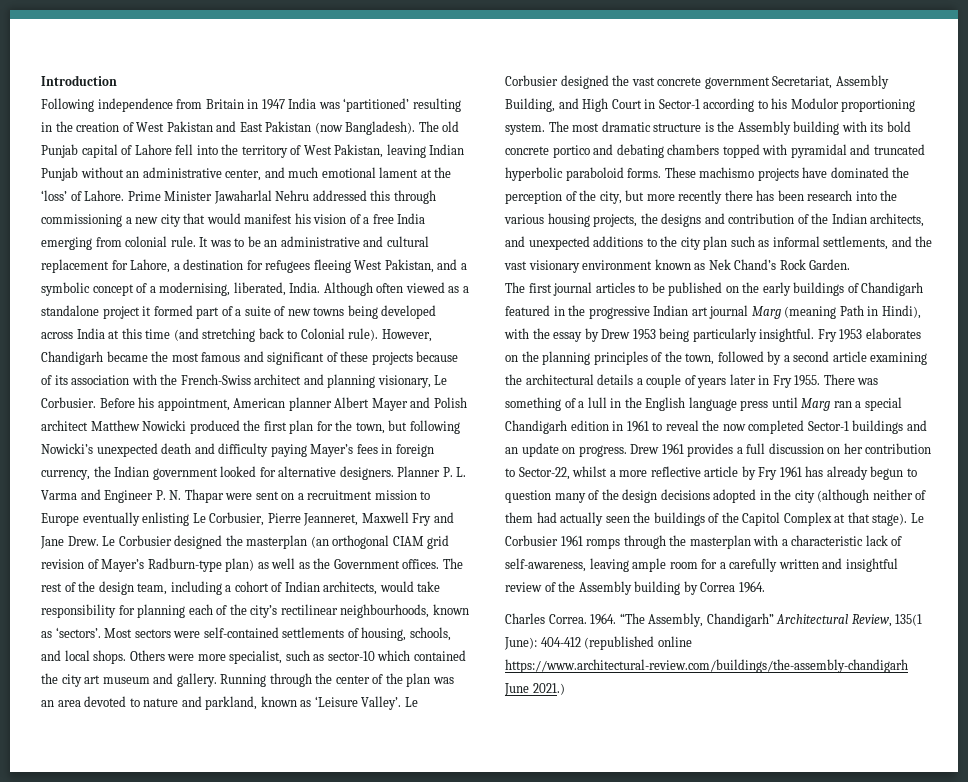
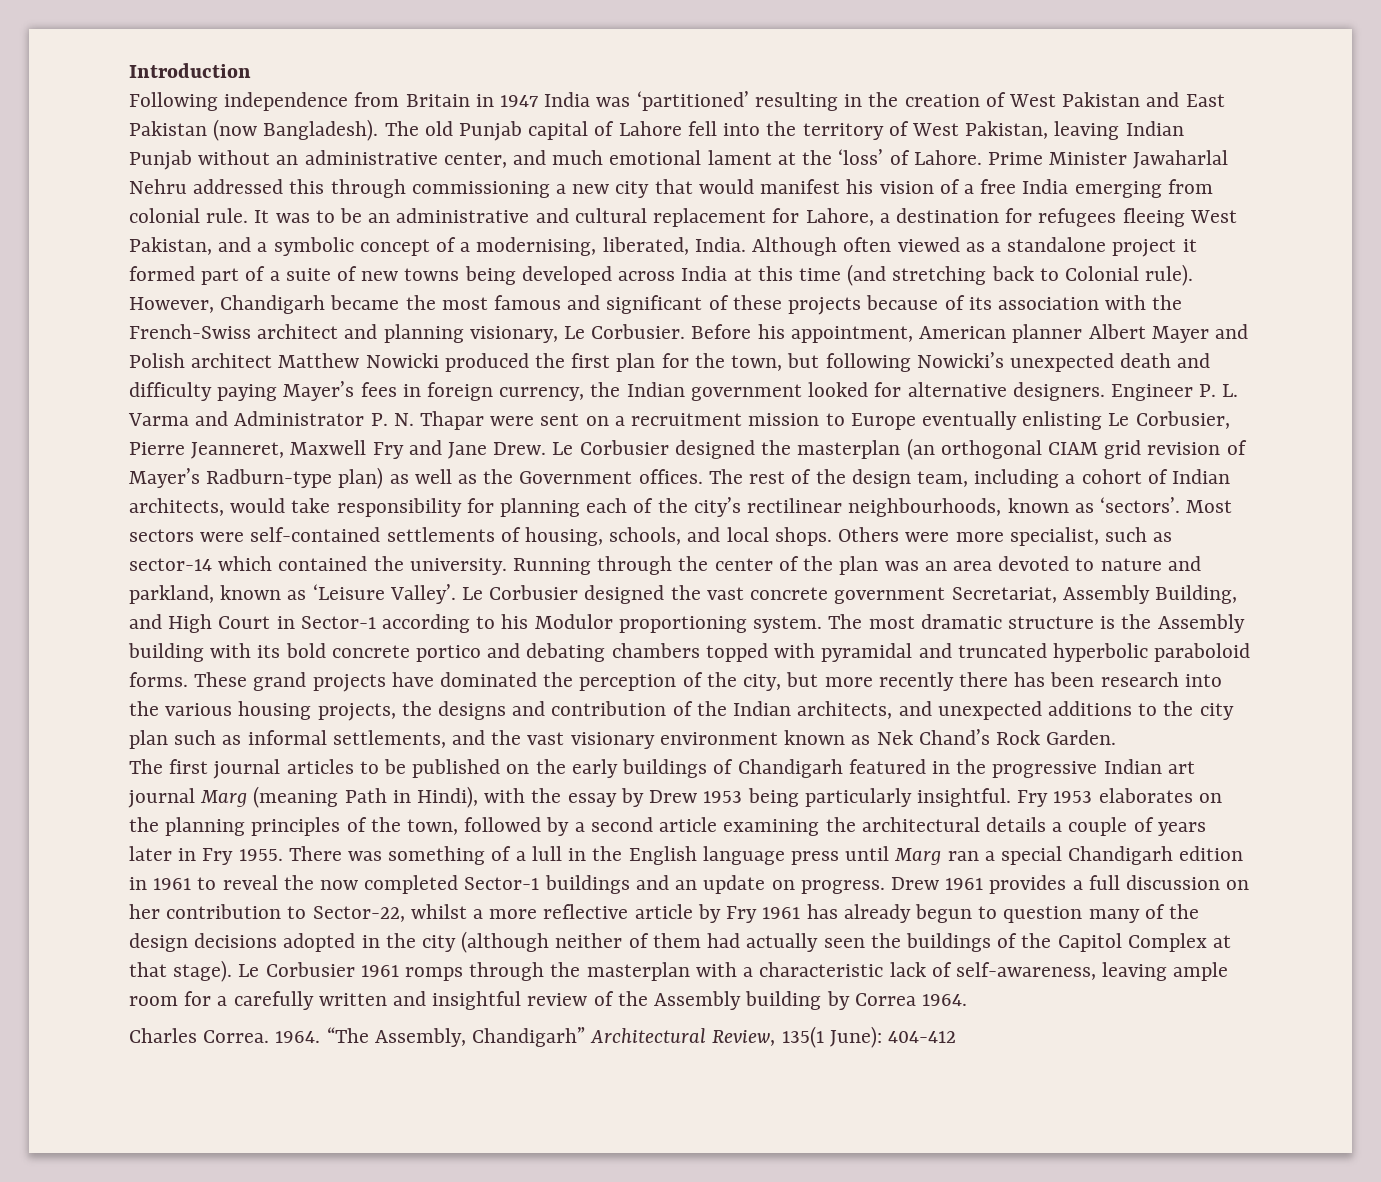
- Planner P. L. Varma and Engineer P. N. Thapar were sent on a recruitment mission to Europe eventually enlisting Le Corbusier, Pierre Jeanneret, Maxwell Fry and Jane Drew.
+ Engineer P. L. Varma and Administrator P. N. Thapar were sent on a recruitment mission to Europe eventually enlisting Le Corbusier, Pierre Jeanneret, Maxwell Fry and Jane Drew.
- Others were more specialist, such as sector-10 which contained the city art museum and gallery.
+ Others were more specialist, such as sector-14 which contained the university.
- These machismo projects have dominated the perception of the city, but more recently there has been research into the various housing projects, the designs and contribution of the Indian architects, and unexpected additions to the city plan such as informal settlements, and the vast visionary environment known as Nek Chand’s Rock Garden.
+ These grand projects have dominated the perception of the city, but more recently there has been research into the various housing projects, the designs and contribution of the Indian architects, and unexpected additions to the city plan such as informal settlements, and the vast visionary environment known as Nek Chand’s Rock Garden.
- “The Assembly, Chandigarh” Architectural Review, 135(1 June): 404-412 (republished online https://www.architectural-review.com/buildings/the-assembly-chandigarh June 2021.)
+ “The Assembly, Chandigarh” Architectural Review, 135(1 June): 404-412

